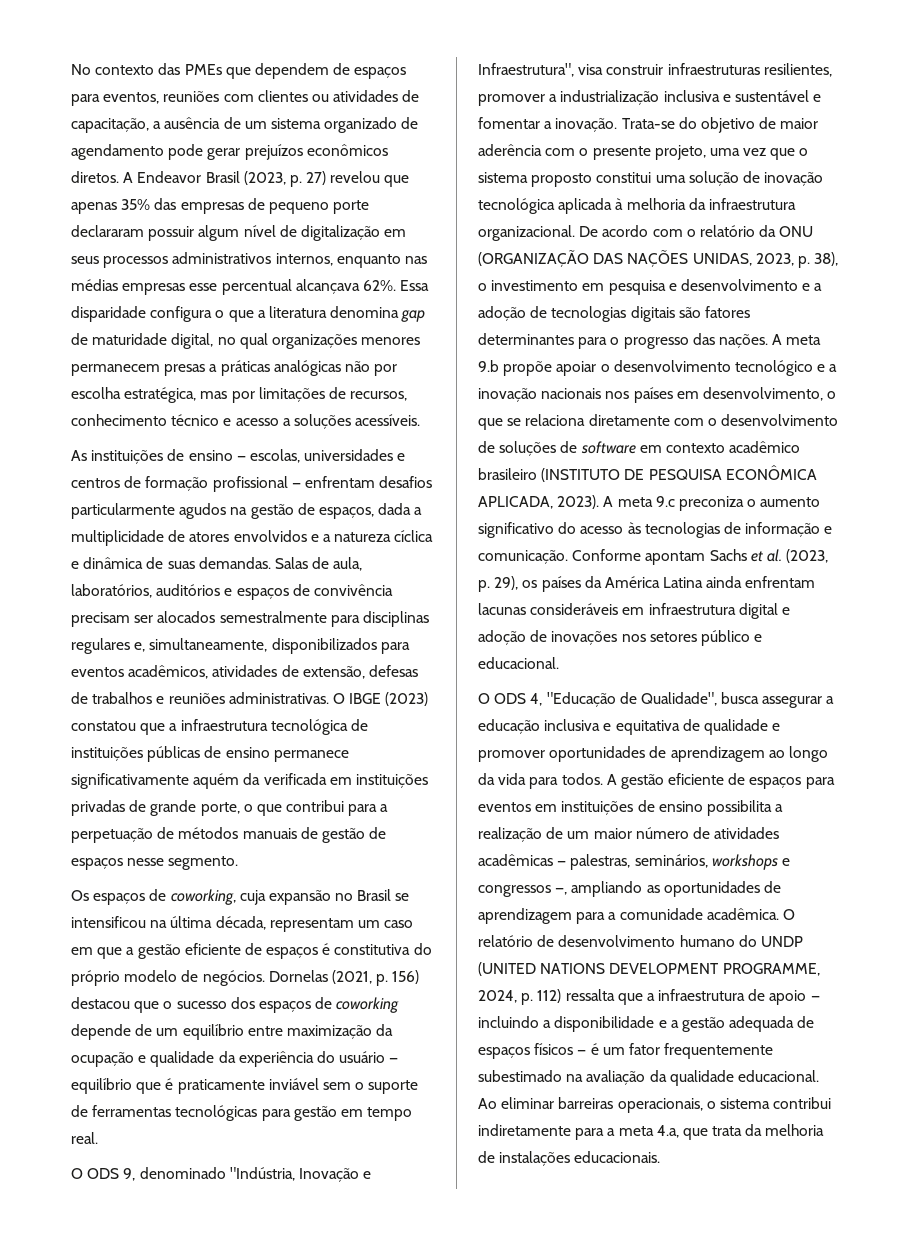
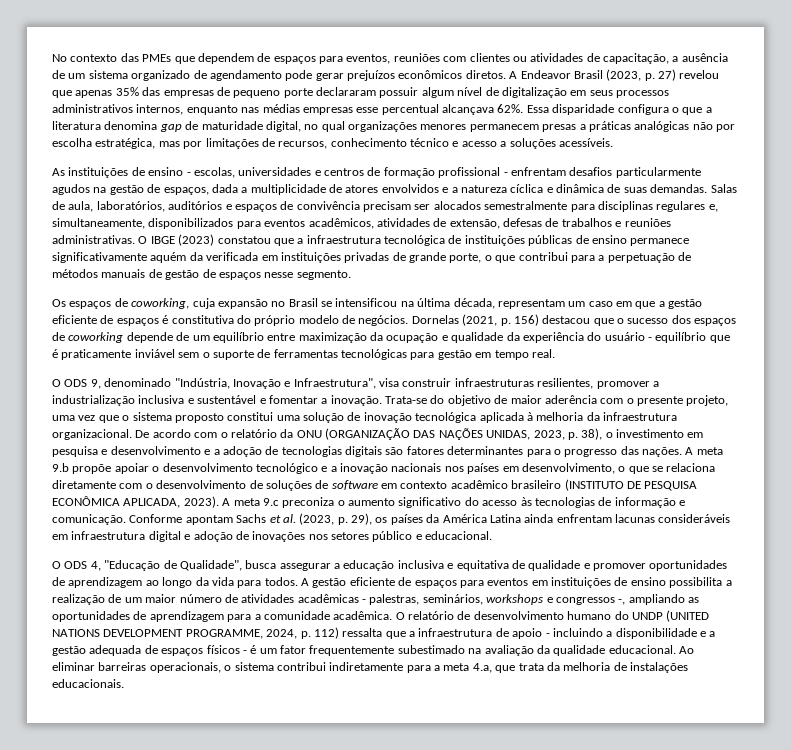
- As instituições de ensino — escolas, universidades e centros de formação profissional — enfrentam desafios particularmente agudos na gestão de espaços, dada a multiplicidade de atores envolvidos e a natureza cíclica e dinâmica de suas demandas.
+ As instituições de ensino - escolas, universidades e centros de formação profissional - enfrentam desafios particularmente agudos na gestão de espaços, dada a multiplicidade de atores envolvidos e a natureza cíclica e dinâmica de suas demandas.
- Dornelas (2021, p. 156) destacou que o sucesso dos espaços de coworking depende de um equilíbrio entre maximização da ocupação e qualidade da experiência do usuário — equilíbrio que é praticamente inviável sem o suporte de ferramentas tecnológicas para gestão em tempo real.
+ Dornelas (2021, p. 156) destacou que o sucesso dos espaços de coworking depende de um equilíbrio entre maximização da ocupação e qualidade da experiência do usuário - equilíbrio que é praticamente inviável sem o suporte de ferramentas tecnológicas para gestão em tempo real.
- A gestão eficiente de espaços para eventos em instituições de ensino possibilita a realização de um maior número de atividades acadêmicas — palestras, seminários, workshops e congressos —, ampliando as oportunidades de aprendizagem para a comunidade acadêmica.
+ A gestão eficiente de espaços para eventos em instituições de ensino possibilita a realização de um maior número de atividades acadêmicas - palestras, seminários, workshops e congressos -, ampliando as oportunidades de aprendizagem para a comunidade acadêmica.
- O relatório de desenvolvimento humano do UNDP (UNITED NATIONS DEVELOPMENT PROGRAMME, 2024, p. 112) ressalta que a infraestrutura de apoio — incluindo a disponibilidade e a gestão adequada de espaços físicos — é um fator frequentemente subestimado na avaliação da qualidade educacional.
+ O relatório de desenvolvimento humano do UNDP (UNITED NATIONS DEVELOPMENT PROGRAMME, 2024, p. 112) ressalta que a infraestrutura de apoio - incluindo a disponibilidade e a gestão adequada de espaços físicos - é um fator frequentemente subestimado na avaliação da qualidade educacional.

